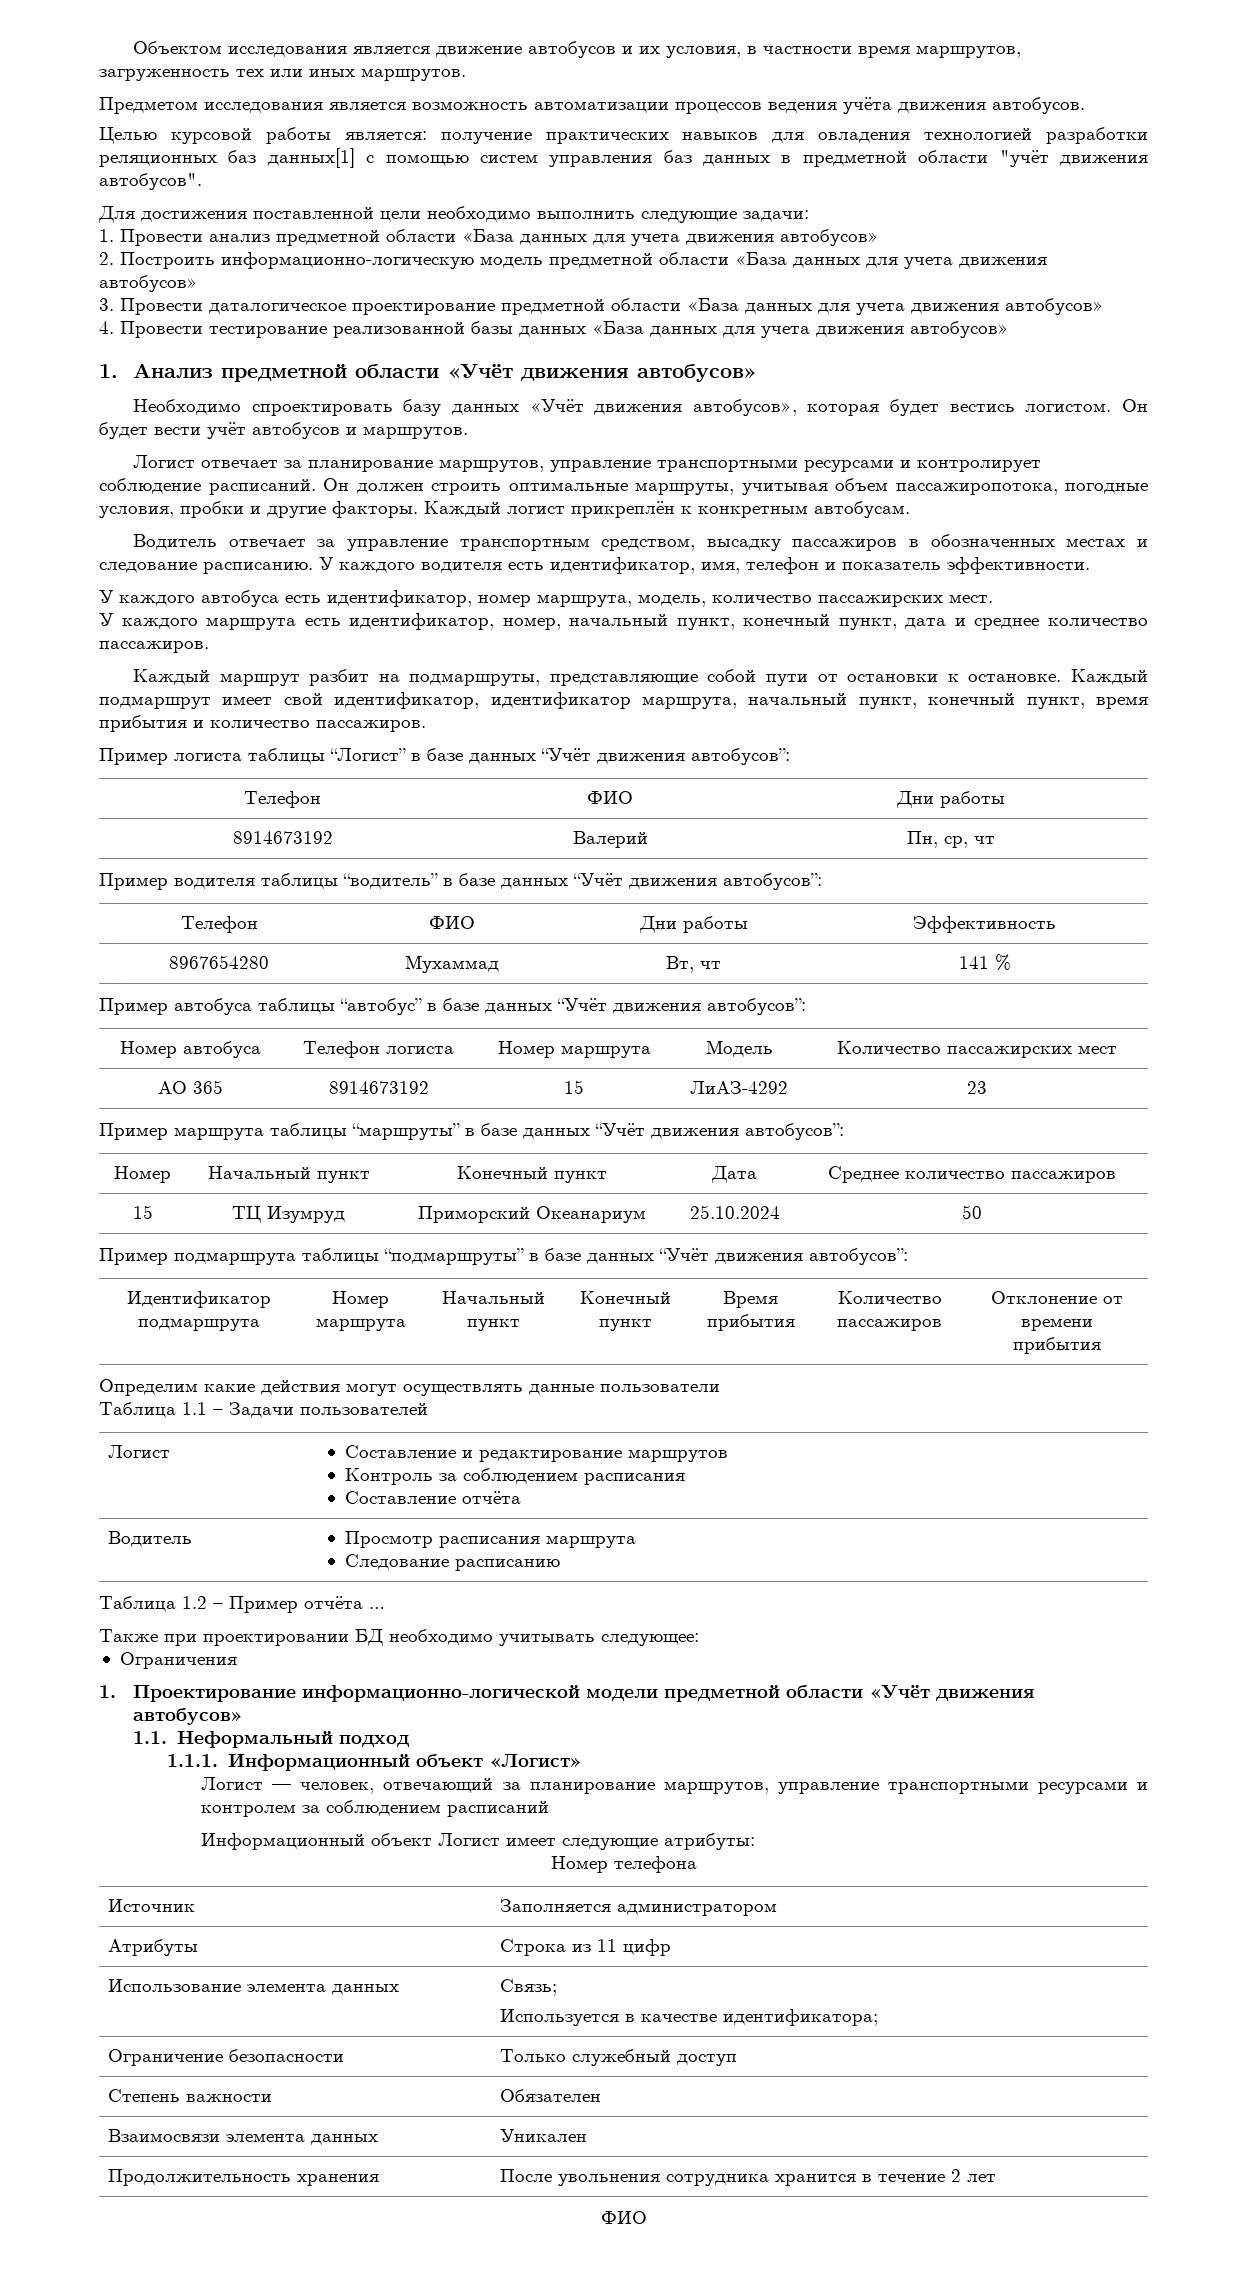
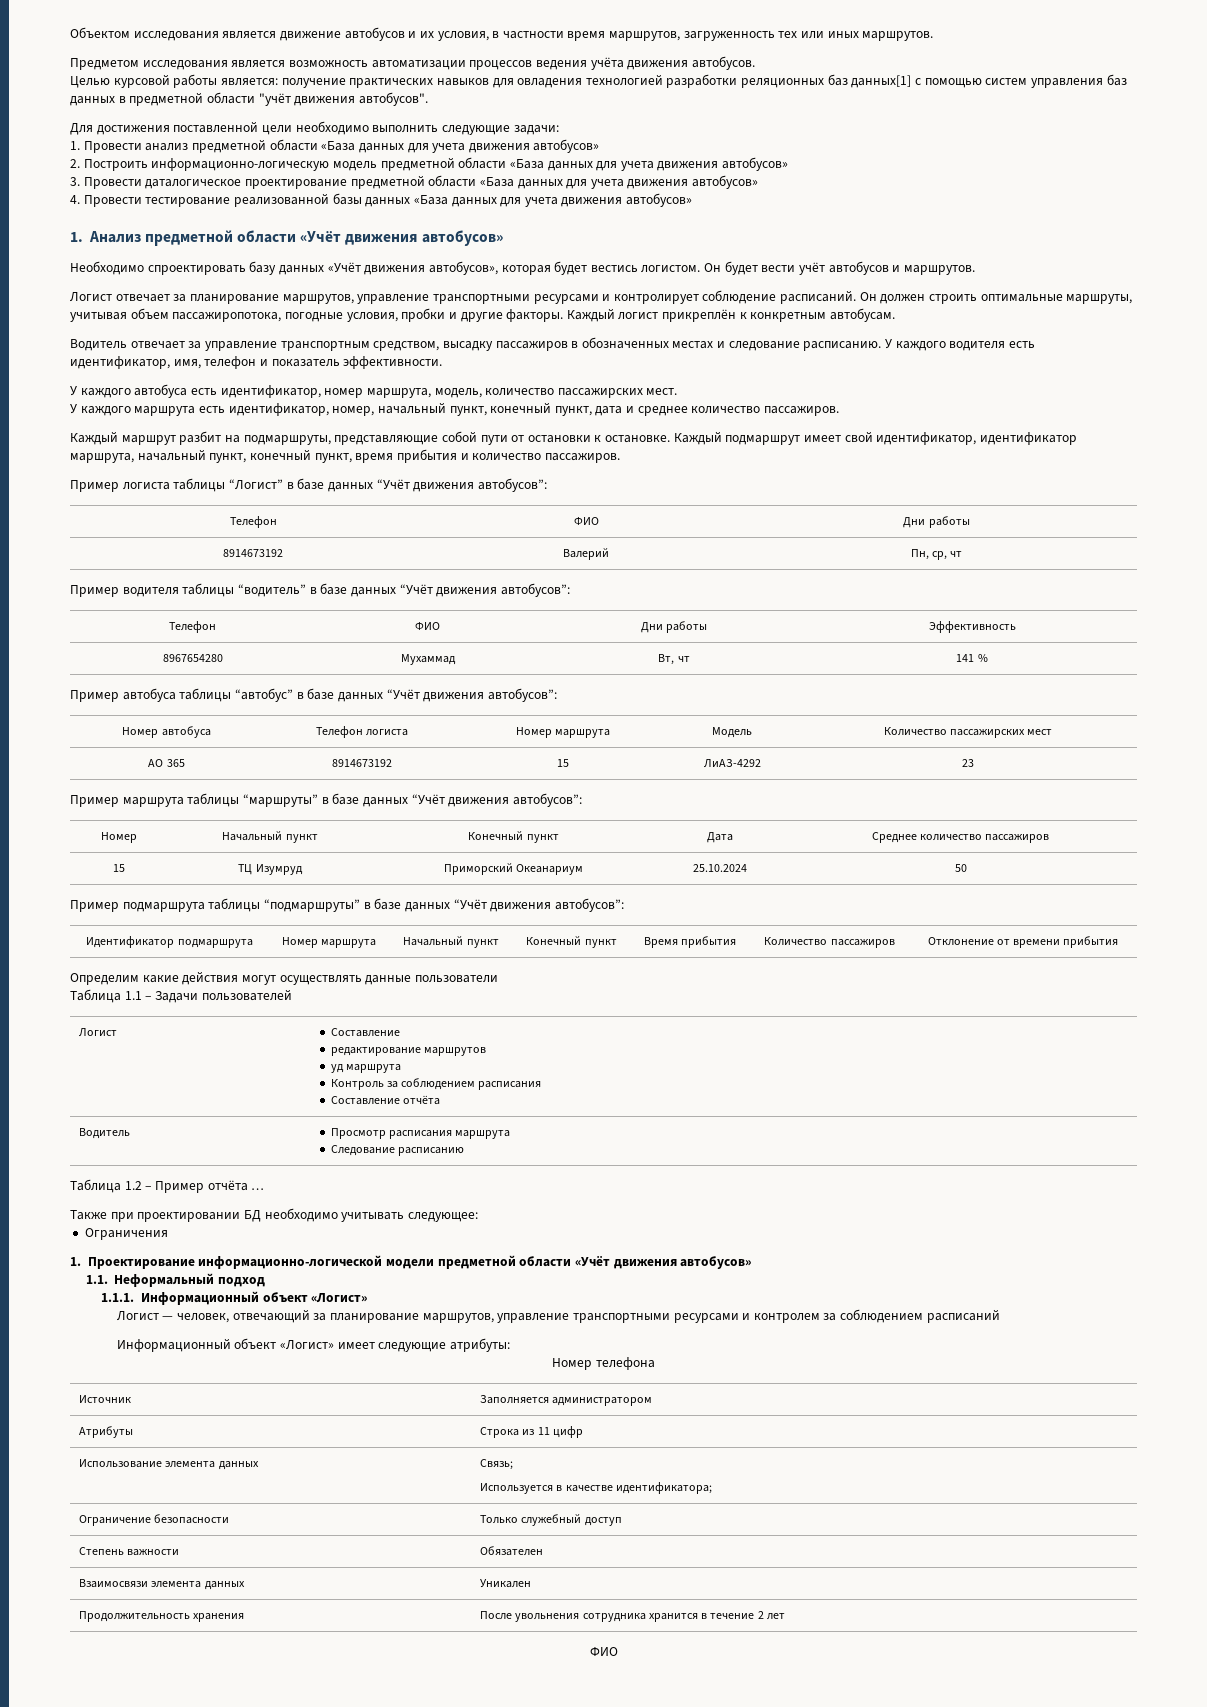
- Логист | Составление и редактирование маршрутов
+ Логист | Составление
+ редактирование маршрутов
+ уд маршрута
- Информационный объект Логист имеет следующие атрибуты:
+ Информационный объект «Логист» имеет следующие атрибуты:

